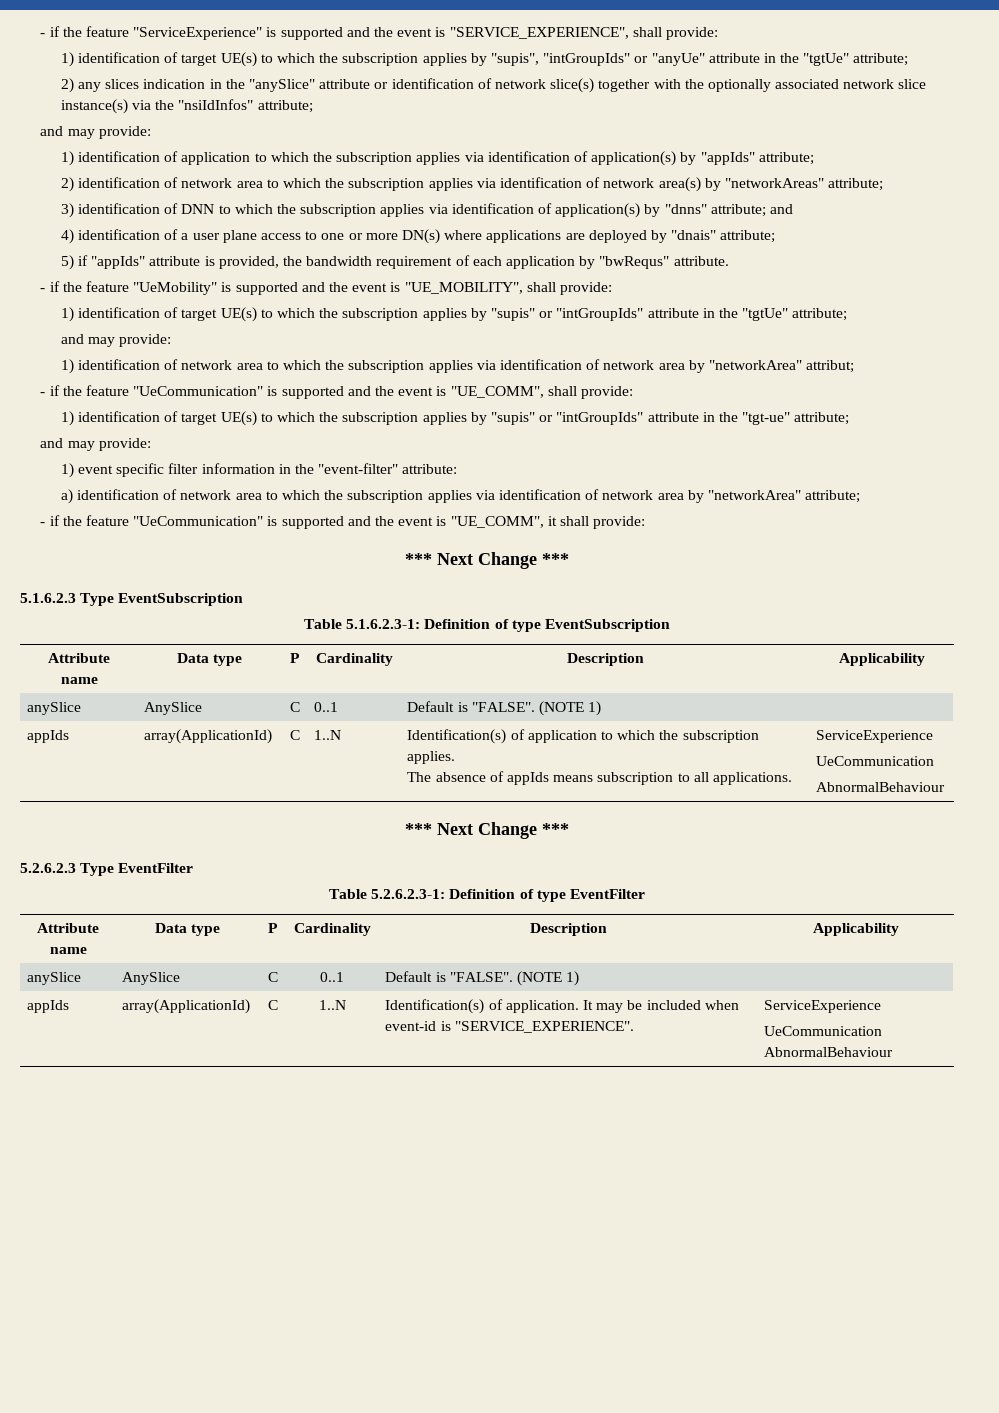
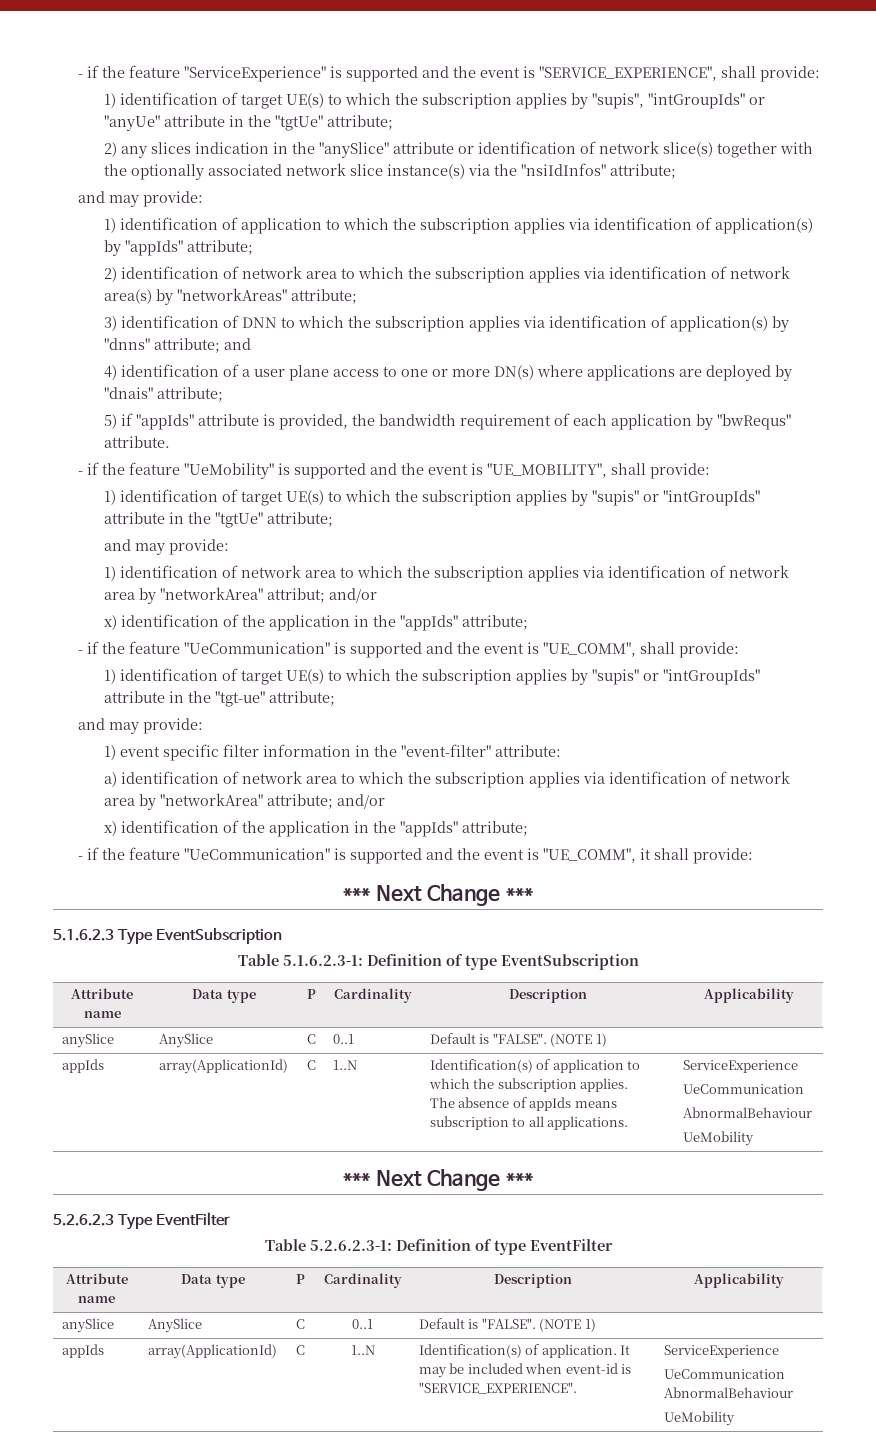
- 1) identification of network area to which the subscription applies via identification of network area by "networkArea" attribut;
+ 1) identification of network area to which the subscription applies via identification of network area by "networkArea" attribut; and/or
+ x) identification of the application in the "appIds" attribute;
- a) identification of network area to which the subscription applies via identification of network area by "networkArea" attribute;
+ a) identification of network area to which the subscription applies via identification of network area by "networkArea" attribute; and/or
+ x) identification of the application in the "appIds" attribute;
  appIds | array(ApplicationId) | C | 1..N | Identification(s) of application to which the subscription applies.
  The absence of appIds means subscription to all applications. | ServiceExperience
  UeCommunication
  AbnormalBehaviour
+ UeMobility
  appIds | array(ApplicationId) | C | 1..N | Identification(s) of application. It may be included when event-id is "SERVICE_EXPERIENCE". | ServiceExperience
  UeCommunication AbnormalBehaviour
+ UeMobility

